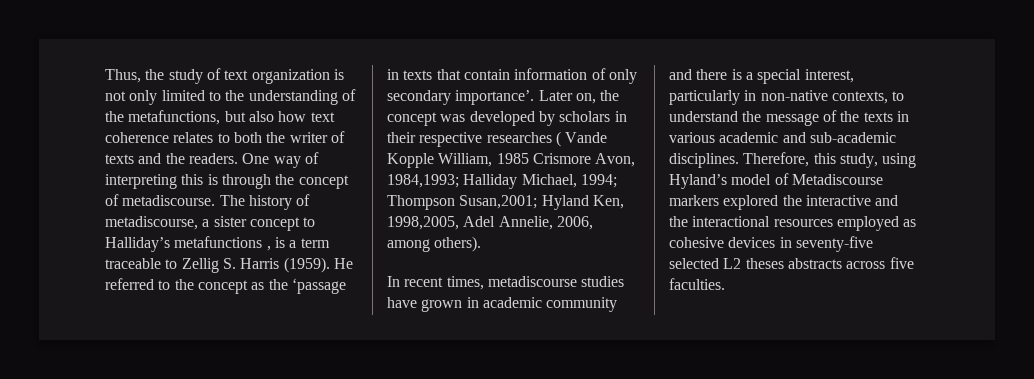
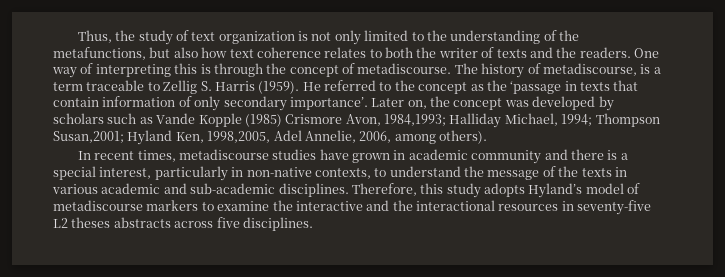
- The history of metadiscourse, a sister concept to Halliday’s metafunctions , is a term traceable to Zellig S. Harris (1959).
+ The history of metadiscourse, is a term traceable to Zellig S. Harris (1959).
- Later on, the concept was developed by scholars in their respective researches ( Vande Kopple William, 1985 Crismore Avon, 1984,1993; Halliday Michael, 1994; Thompson Susan,2001; Hyland Ken, 1998,2005, Adel Annelie, 2006, among others).
+ Later on, the concept was developed by scholars such as Vande Kopple (1985) Crismore Avon, 1984,1993; Halliday Michael, 1994; Thompson Susan,2001; Hyland Ken, 1998,2005, Adel Annelie, 2006, among others).
- Therefore, this study, using Hyland’s model of Metadiscourse markers explored the interactive and the interactional resources employed as cohesive devices in seventy-five selected L2 theses abstracts across five faculties.
+ Therefore, this study adopts Hyland’s model of metadiscourse markers to examine the interactive and the interactional resources in seventy-five L2 theses abstracts across five disciplines.

